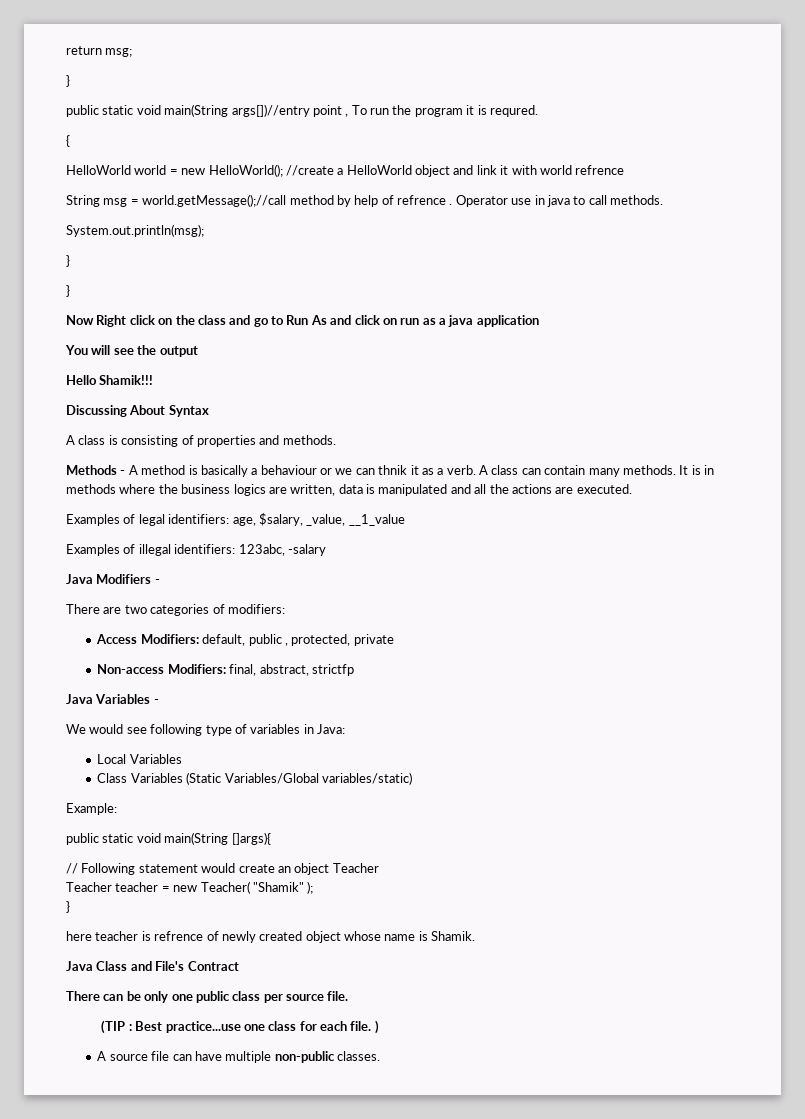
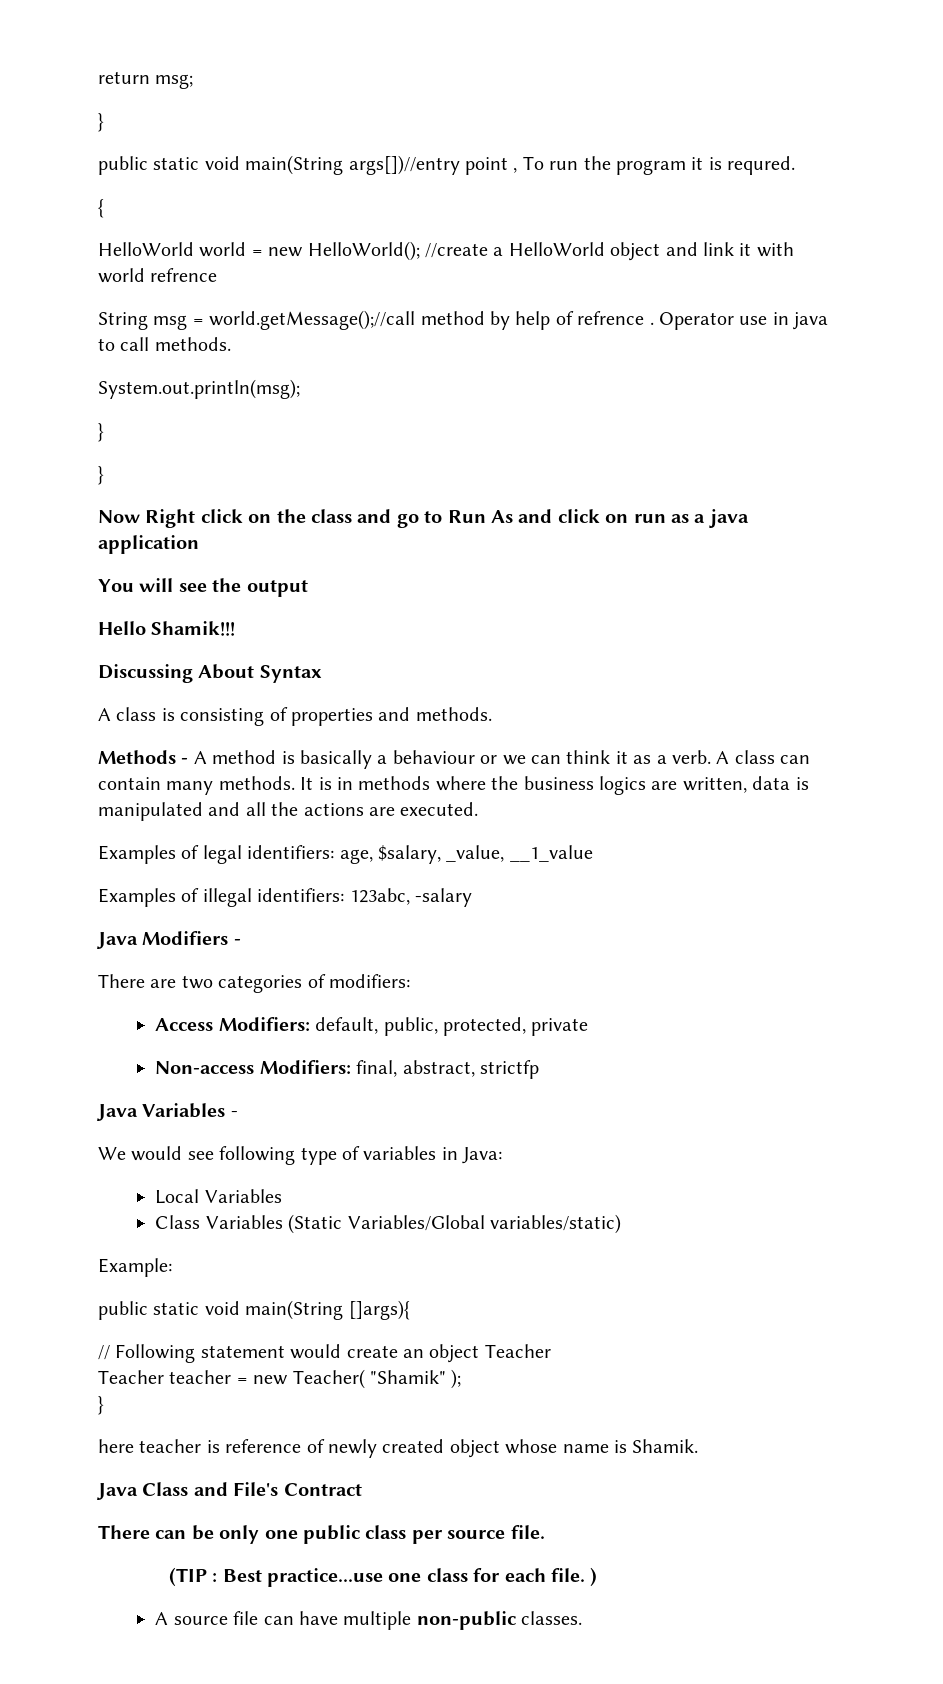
- Methods - A method is basically a behaviour or we can thnik it as a verb.
+ Methods - A method is basically a behaviour or we can think it as a verb.
- Access Modifiers: default, public , protected, private
+ Access Modifiers: default, public, protected, private
- here teacher is refrence of newly created object whose name is Shamik.
+ here teacher is reference of newly created object whose name is Shamik.

